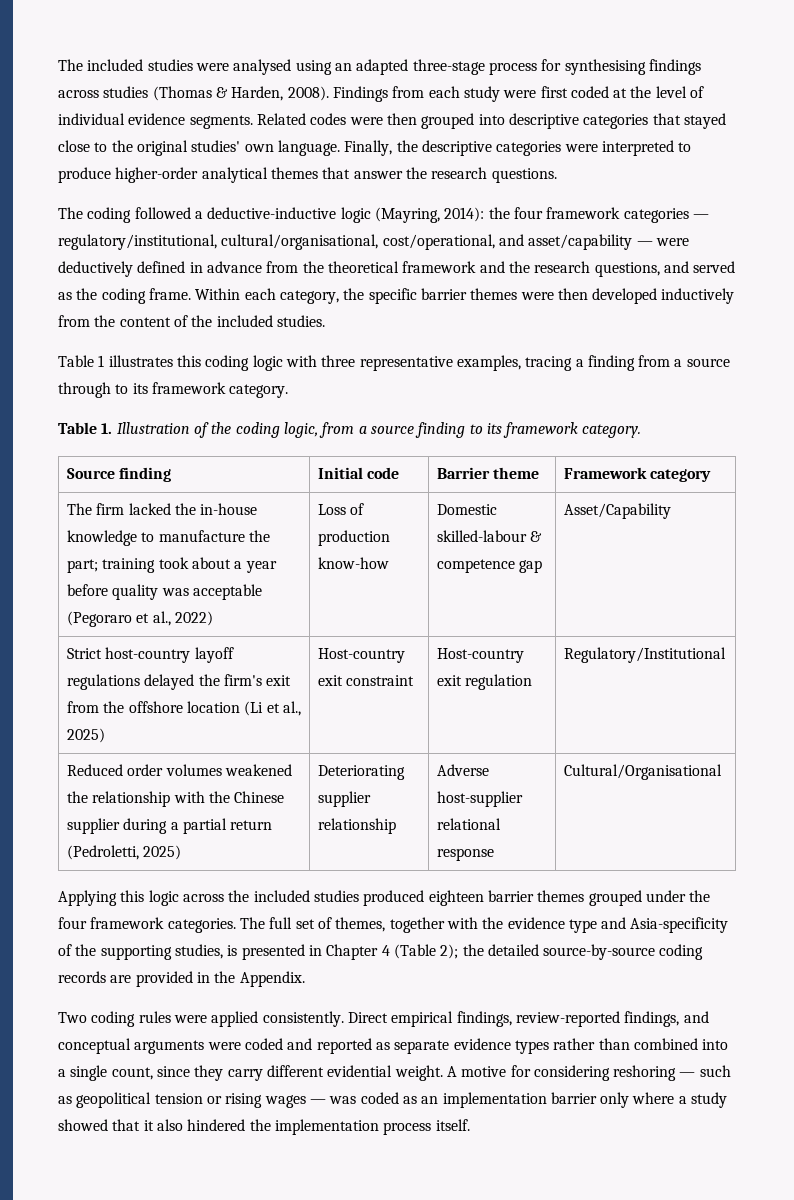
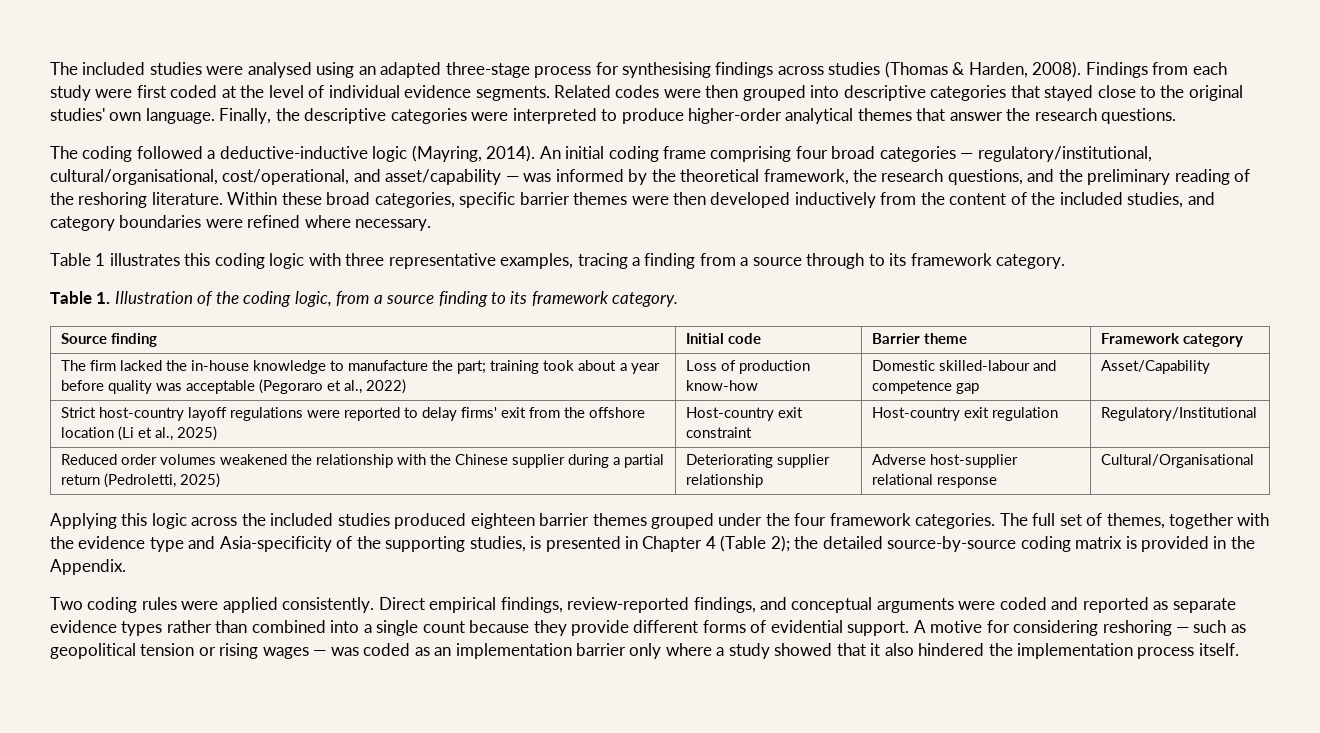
- The coding followed a deductive-inductive logic (Mayring, 2014): the four framework categories — regulatory/institutional, cultural/organisational, cost/operational, and asset/capability — were deductively defined in advance from the theoretical framework and the research questions, and served as the coding frame. Within each category, the specific barrier themes were then developed inductively from the content of the included studies.
+ The coding followed a deductive-inductive logic (Mayring, 2014). An initial coding frame comprising four broad categories — regulatory/institutional, cultural/organisational, cost/operational, and asset/capability — was informed by the theoretical framework, the research questions, and the preliminary reading of the reshoring literature. Within these broad categories, specific barrier themes were then developed inductively from the content of the included studies, and category boundaries were refined where necessary.
- The firm lacked the in-house knowledge to manufacture the part; training took about a year before quality was acceptable (Pegoraro et al., 2022) | Loss of production know-how | Domestic skilled-labour & competence gap | Asset/Capability
+ The firm lacked the in-house knowledge to manufacture the part; training took about a year before quality was acceptable (Pegoraro et al., 2022) | Loss of production know-how | Domestic skilled-labour and competence gap | Asset/Capability
- Strict host-country layoff regulations delayed the firm's exit from the offshore location (Li et al., 2025) | Host-country exit constraint | Host-country exit regulation | Regulatory/Institutional
+ Strict host-country layoff regulations were reported to delay firms' exit from the offshore location (Li et al., 2025) | Host-country exit constraint | Host-country exit regulation | Regulatory/Institutional
- The full set of themes, together with the evidence type and Asia-specificity of the supporting studies, is presented in Chapter 4 (Table 2); the detailed source-by-source coding records are provided in the Appendix.
+ The full set of themes, together with the evidence type and Asia-specificity of the supporting studies, is presented in Chapter 4 (Table 2); the detailed source-by-source coding matrix is provided in the Appendix.
- Direct empirical findings, review-reported findings, and conceptual arguments were coded and reported as separate evidence types rather than combined into a single count, since they carry different evidential weight.
+ Direct empirical findings, review-reported findings, and conceptual arguments were coded and reported as separate evidence types rather than combined into a single count because they provide different forms of evidential support.

